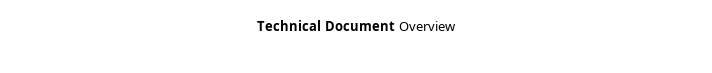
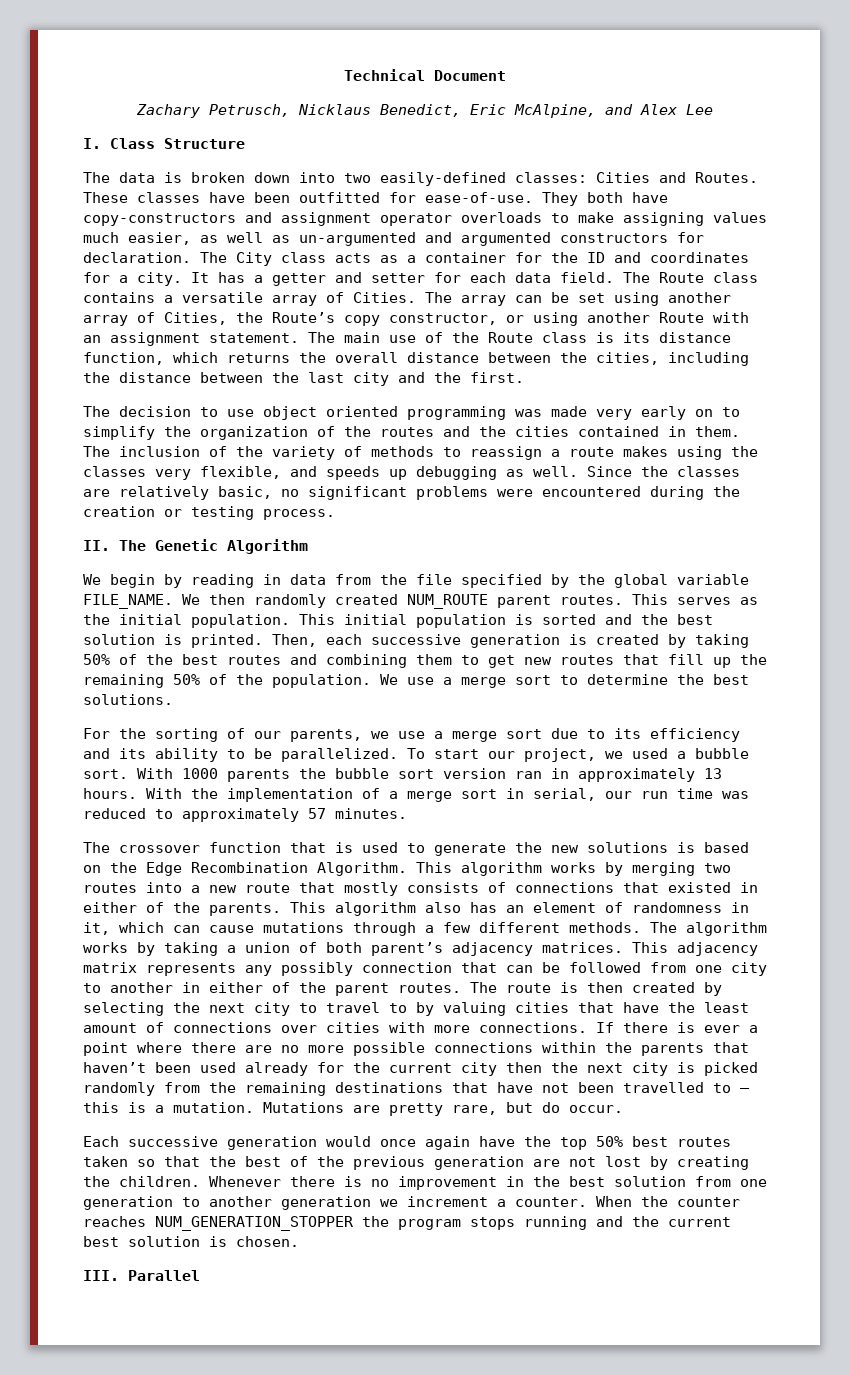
- Technical Document Overview
+ Technical Document
+ Zachary Petrusch, Nicklaus Benedict, Eric McAlpine, and Alex Lee
+ I. Class Structure
+ The data is broken down into two easily-defined classes: Cities and Routes. These classes have been outfitted for ease-of-use. They both have copy-constructors and assignment operator overloads to make assigning values much easier, as well as un-argumented and argumented constructors for declaration. The City class acts as a container for the ID and coordinates for a city. It has a getter and setter for each data field. The Route class contains a versatile array of Cities. The array can be set using another array of Cities, the Route’s copy constructor, or using another Route with an assignment statement. The main use of the Route class is its distance function, which returns the overall distance between the cities, including the distance between the last city and the first.
+ The decision to use object oriented programming was made very early on to simplify the organization of the routes and the cities contained in them. The inclusion of the variety of methods to reassign a route makes using the classes very flexible, and speeds up debugging as well. Since the classes are relatively basic, no significant problems were encountered during the creation or testing process.
+ II. The Genetic Algorithm
+ We begin by reading in data from the file specified by the global variable FILE_NAME. We then randomly created NUM_ROUTE parent routes. This serves as the initial population. This initial population is sorted and the best solution is printed. Then, each successive generation is created by taking 50% of the best routes and combining them to get new routes that fill up the remaining 50% of the population. We use a merge sort to determine the best solutions.
+ For the sorting of our parents, we use a merge sort due to its efficiency and its ability to be parallelized. To start our project, we used a bubble sort. With 1000 parents the bubble sort version ran in approximately 13 hours. With the implementation of a merge sort in serial, our run time was reduced to approximately 57 minutes.
+ The crossover function that is used to generate the new solutions is based on the Edge Recombination Algorithm. This algorithm works by merging two routes into a new route that mostly consists of connections that existed in either of the parents. This algorithm also has an element of randomness in it, which can cause mutations through a few different methods. The algorithm works by taking a union of both parent’s adjacency matrices. This adjacency matrix represents any possibly connection that can be followed from one city to another in either of the parent routes. The route is then created by selecting the next city to travel to by valuing cities that have the least amount of connections over cities with more connections. If there is ever a point where there are no more possible connections within the parents that haven’t been used already for the current city then the next city is picked randomly from the remaining destinations that have not been travelled to – this is a mutation. Mutations are pretty rare, but do occur.
+ Each successive generation would once again have the top 50% best routes taken so that the best of the previous generation are not lost by creating the children. Whenever there is no improvement in the best solution from one generation to another generation we increment a counter. When the counter reaches NUM_GENERATION_STOPPER the program stops running and the current best solution is chosen.
+ III. Parallel

